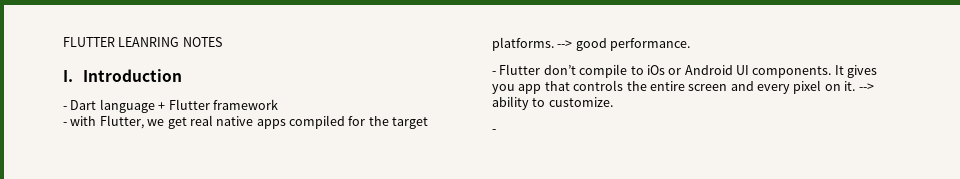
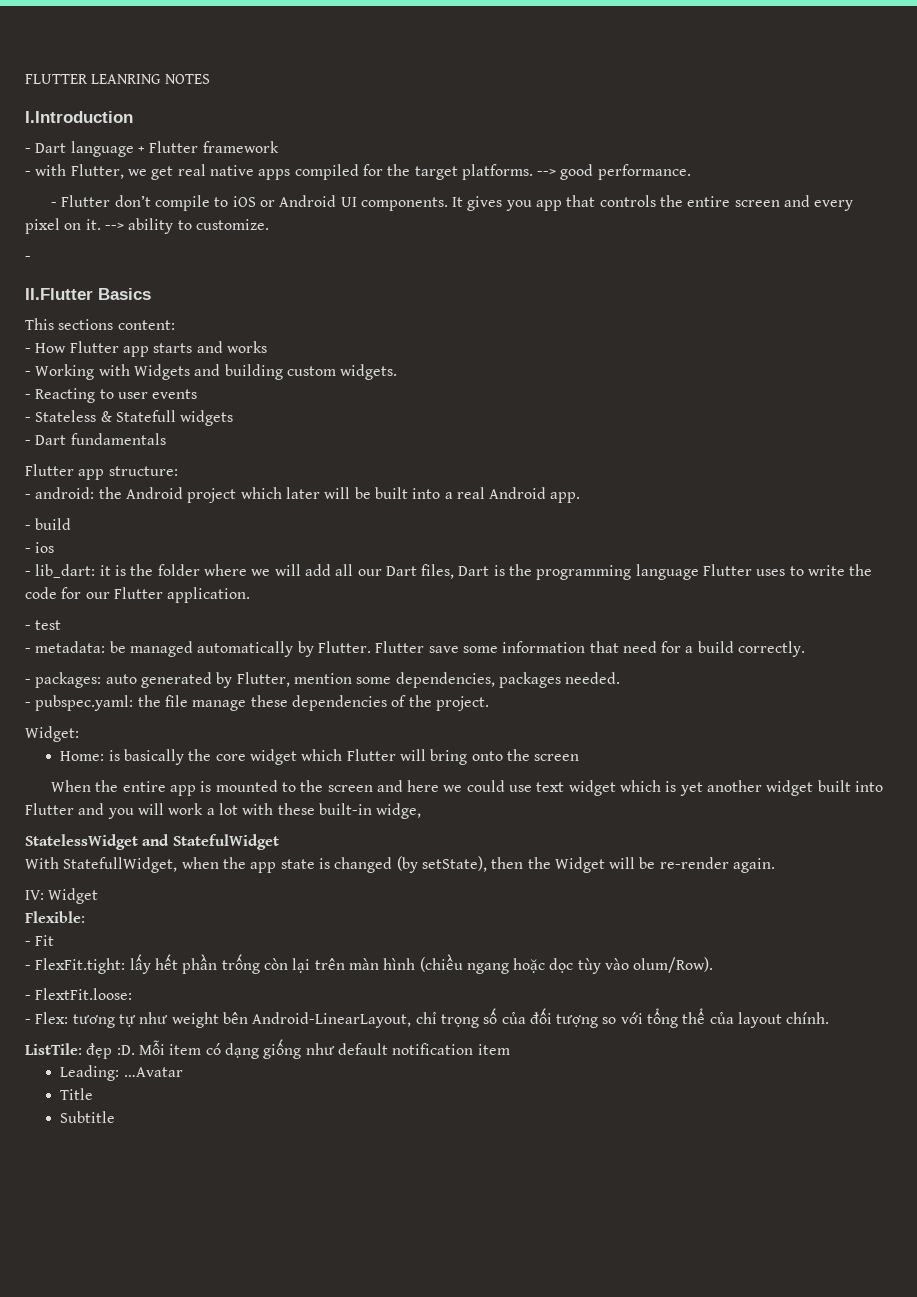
- I. Introduction
+ I.Introduction
- - Flutter don’t compile to iOs or Android UI components.
+ - Flutter don’t compile to iOS or Android UI components.
+ II.Flutter Basics
+ This sections content:
+ - How Flutter app starts and works
+ - Working with Widgets and building custom widgets.
+ - Reacting to user events
+ - Stateless & Statefull widgets
+ - Dart fundamentals
+ Flutter app structure:
+ - android: the Android project which later will be built into a real Android app.
+ - build
+ - ios
+ - lib_dart: it is the folder where we will add all our Dart files, Dart is the programming language Flutter uses to write the code for our Flutter application.
+ - test
+ - metadata: be managed automatically by Flutter. Flutter save some information that need for a build correctly.
+ - packages: auto generated by Flutter, mention some dependencies, packages needed.
+ - pubspec.yaml: the file manage these dependencies of the project.
+ Widget:
+ Home: is basically the core widget which Flutter will bring onto the screen
+ When the entire app is mounted to the screen and here we could use text widget which is yet another widget built into Flutter and you will work a lot with these built-in widge,
+ StatelessWidget and StatefulWidget
+ With StatefullWidget, when the app state is changed (by setState), then the Widget will be re-render again.
+ IV: Widget
+ Flexible:
+ - Fit
+ - FlexFit.tight: lấy hết phần trống còn lại trên màn hình (chiều ngang hoặc dọc tùy vào olum/Row).
+ - FlextFit.loose:
+ - Flex: tương tự như weight bên Android-LinearLayout, chỉ trọng số của đối tượng so với tổng thể của layout chính.
+ ListTile: đẹp :D. Mỗi item có dạng giống như default notification item
+ Leading: …Avatar
+ Title
+ Subtitle

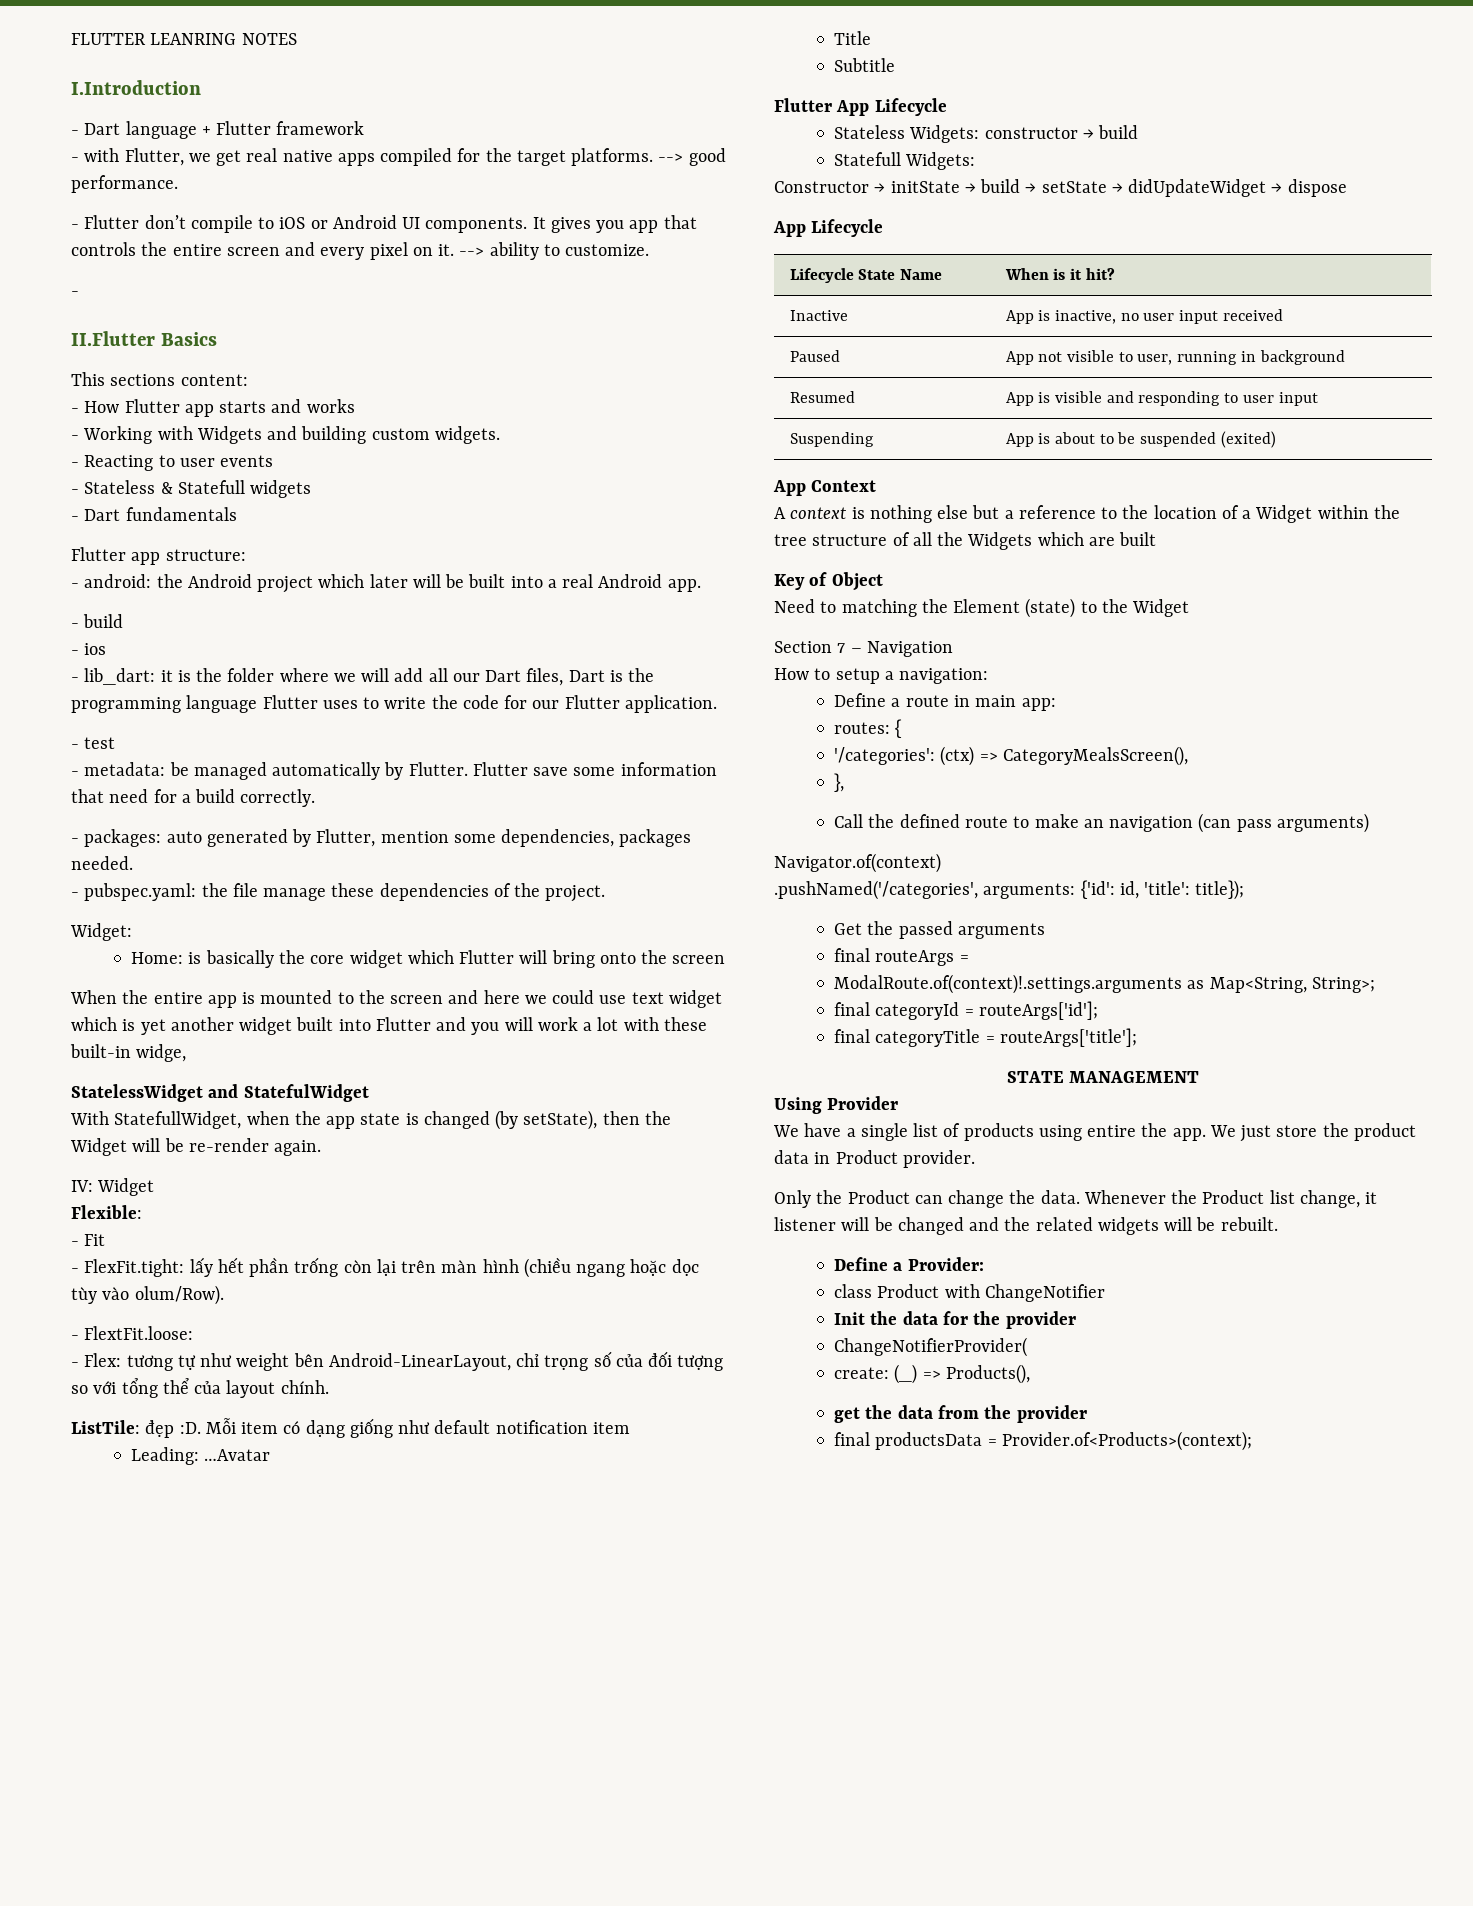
+ Flutter App Lifecycle
+ Stateless Widgets: constructor → build
+ Statefull Widgets:
+ Constructor → initState → build → setState → didUpdateWidget → dispose
+ App Lifecycle
+ Lifecycle State Name | When is it hit?
+ Inactive | App is inactive, no user input received
+ Paused | App not visible to user, running in background
+ Resumed | App is visible and responding to user input
+ Suspending | App is about to be suspended (exited)
+ App Context
+ A context is nothing else but a reference to the location of a Widget within the tree structure of all the Widgets which are built
+ Key of Object
+ Need to matching the Element (state) to the Widget
+ Section 7 – Navigation
+ How to setup a navigation:
+ Define a route in main app:
+ routes: {
+ '/categories': (ctx) => CategoryMealsScreen(),
+ },
+ Call the defined route to make an navigation (can pass arguments)
+ Navigator.of(context)
+ .pushNamed('/categories', arguments: {'id': id, 'title': title});
+ Get the passed arguments
+ final routeArgs =
+ ModalRoute.of(context)!.settings.arguments as Map<String, String>;
+ final categoryId = routeArgs['id'];
+ final categoryTitle = routeArgs['title'];
+ STATE MANAGEMENT
+ Using Provider
+ We have a single list of products using entire the app. We just store the product data in Product provider.
+ Only the Product can change the data. Whenever the Product list change, it listener will be changed and the related widgets will be rebuilt.
+ Define a Provider:
+ class Product with ChangeNotifier
+ Init the data for the provider
+ ChangeNotifierProvider(
+ create: (_) => Products(),
+ get the data from the provider
+ final productsData = Provider.of<Products>(context);

